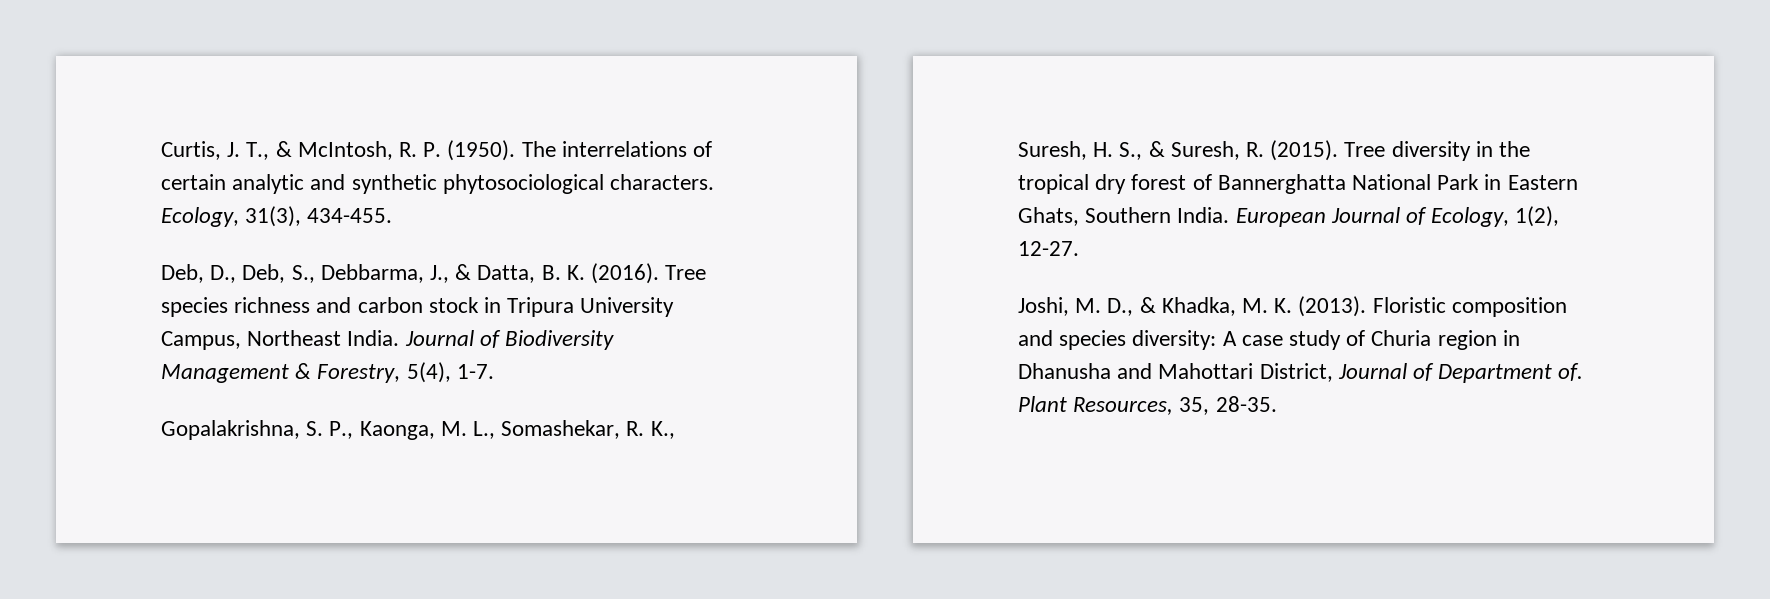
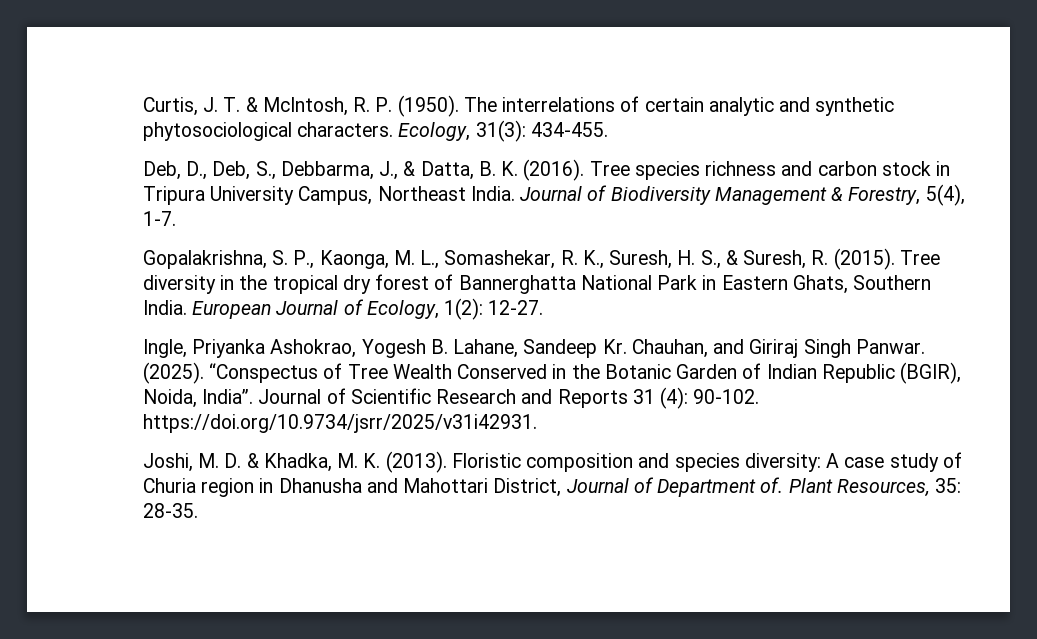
- Curtis, J. T., & McIntosh, R. P. (1950).
+ Curtis, J. T. & McIntosh, R. P. (1950).
- Ecology, 31(3), 434-455.
+ Ecology, 31(3): 434-455.
- European Journal of Ecology, 1(2), 12-27.
+ European Journal of Ecology, 1(2): 12-27.
+ Ingle, Priyanka Ashokrao, Yogesh B. Lahane, Sandeep Kr. Chauhan, and Giriraj Singh Panwar. (2025). “Conspectus of Tree Wealth Conserved in the Botanic Garden of Indian Republic (BGIR), Noida, India”. Journal of Scientific Research and Reports 31 (4): 90-102. https://doi.org/10.9734/jsrr/2025/v31i42931.
- Joshi, M. D., & Khadka, M. K. (2013).
+ Joshi, M. D. & Khadka, M. K. (2013).
- Plant Resources, 35, 28-35.
+ Plant Resources, 35: 28-35.

